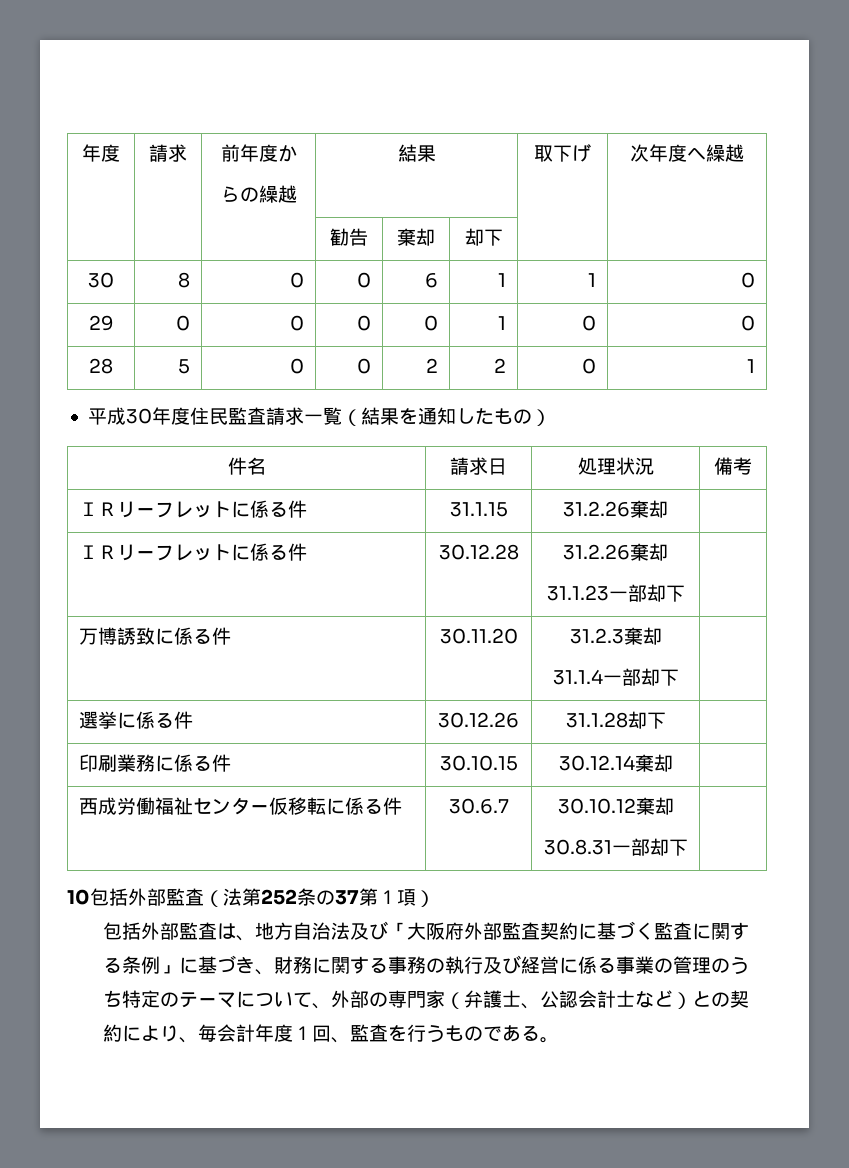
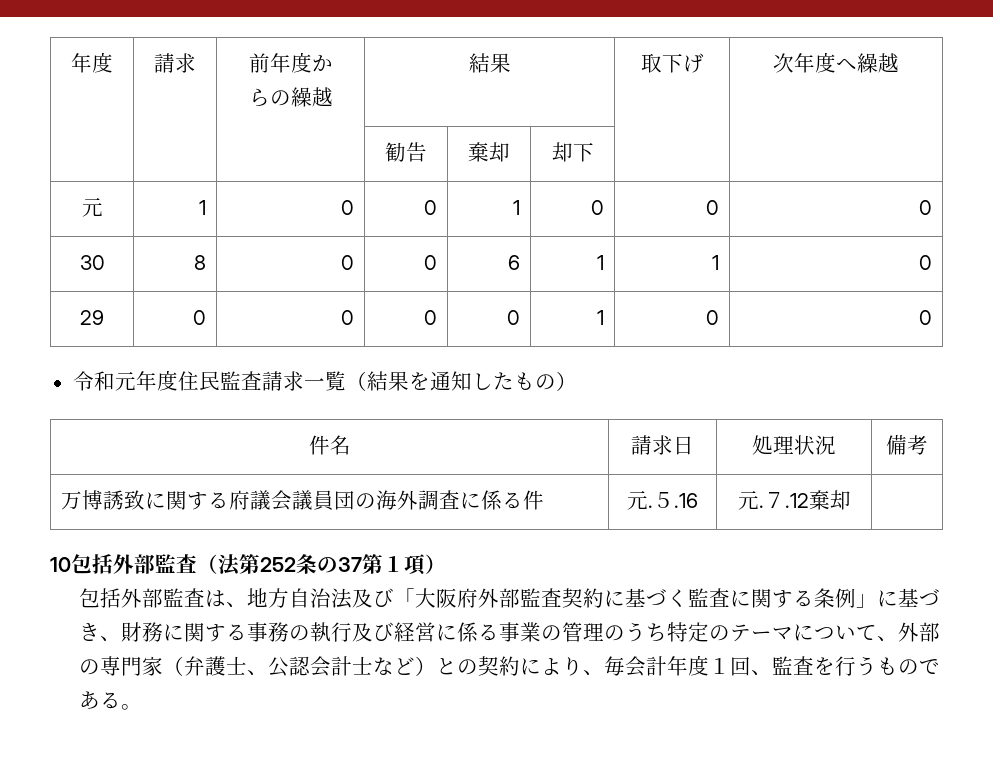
+ 元 | 1 | 0 | 0 | 1 | 0 | 0 | 0
- 28 | 5 | 0 | 0 | 2 | 2 | 0 | 1
- 平成30年度住民監査請求一覧（結果を通知したもの）
+ 令和元年度住民監査請求一覧（結果を通知したもの）
- ＩＲリーフレットに係る件 | 31.1.15 | 31.2.26棄却 |
- ＩＲリーフレットに係る件 | 30.12.28 | 31.2.26棄却
- 31.1.23一部却下 |
- 万博誘致に係る件 | 30.11.20 | 31.2.3棄却
- 31.1.4一部却下 |
- 選挙に係る件 | 30.12.26 | 31.1.28却下 |
- 印刷業務に係る件 | 30.10.15 | 30.12.14棄却 |
- 西成労働福祉センター仮移転に係る件 | 30.6.7 | 30.10.12棄却
- 30.8.31一部却下 |
+ 万博誘致に関する府議会議員団の海外調査に係る件 | 元.５.16 | 元.７.12棄却 |

